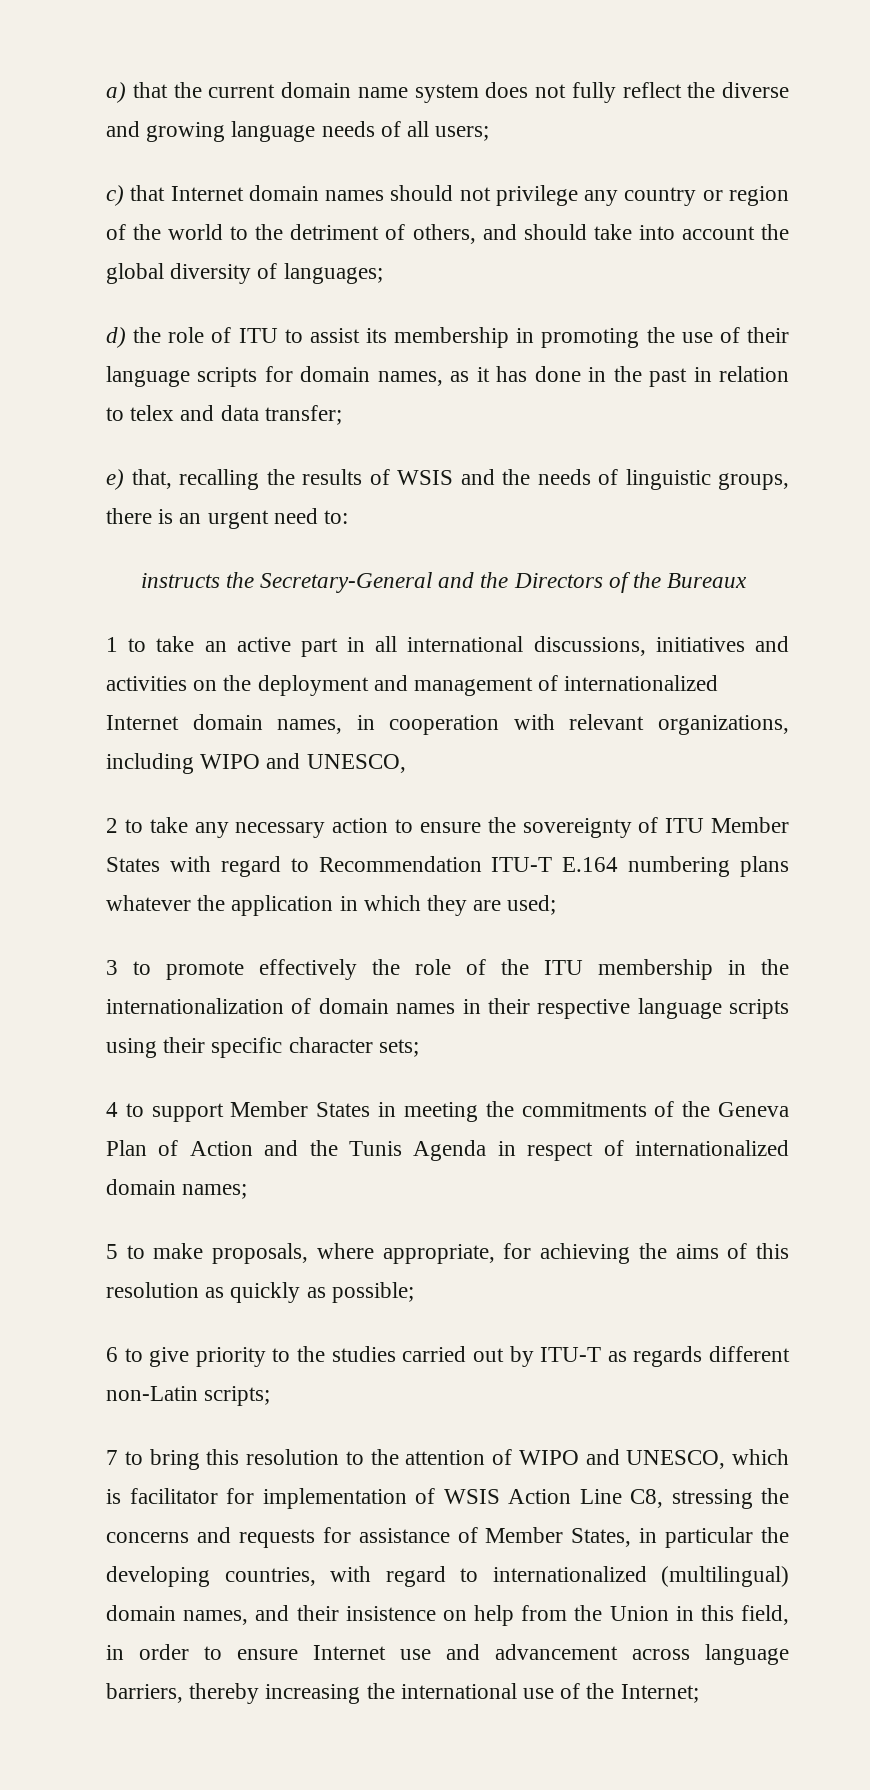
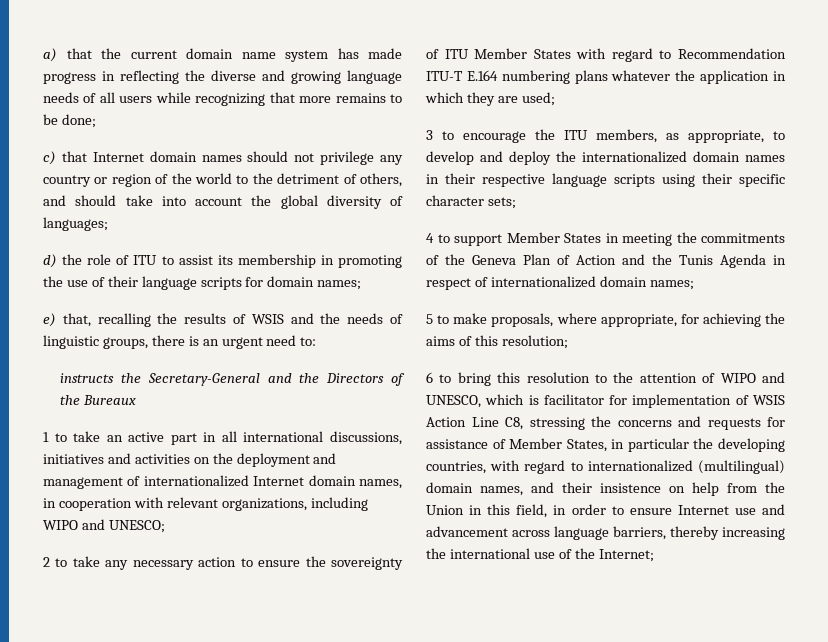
- a) that the current domain name system does not fully reflect the diverse and growing language needs of all users;
+ a) that the current domain name system has made progress in reflecting the diverse and growing language needs of all users while recognizing that more remains to be done;
- d) the role of ITU to assist its membership in promoting the use of their language scripts for domain names, as it has done in the past in relation to telex and data transfer;
+ d) the role of ITU to assist its membership in promoting the use of their language scripts for domain names;
- 1 to take an active part in all international discussions, initiatives and activities on the deployment and management of internationalized Internet domain names, in cooperation with relevant organizations, including WIPO and UNESCO,
+ 1 to take an active part in all international discussions, initiatives and activities on the deployment and management of internationalized Internet domain names, in cooperation with relevant organizations, including WIPO and UNESCO;
- 3 to promote effectively the role of the ITU membership in the internationalization of domain names in their respective language scripts using their specific character sets;
+ 3 to encourage the ITU members, as appropriate, to develop and deploy the internationalized domain names in their respective language scripts using their specific character sets;
- 5 to make proposals, where appropriate, for achieving the aims of this resolution as quickly as possible;
- 6 to give priority to the studies carried out by ITU-T as regards different non-Latin scripts;
- 7 to bring this resolution to the attention of WIPO and UNESCO, which is facilitator for implementation of WSIS Action Line C8, stressing the concerns and requests for assistance of Member States, in particular the developing countries, with regard to internationalized (multilingual) domain names, and their insistence on help from the Union in this field, in order to ensure Internet use and advancement across language barriers, thereby increasing the international use of the Internet;
+ 5 to make proposals, where appropriate, for achieving the aims of this resolution;
+ 6 to bring this resolution to the attention of WIPO and UNESCO, which is facilitator for implementation of WSIS Action Line C8, stressing the concerns and requests for assistance of Member States, in particular the developing countries, with regard to internationalized (multilingual) domain names, and their insistence on help from the Union in this field, in order to ensure Internet use and advancement across language barriers, thereby increasing the international use of the Internet;

